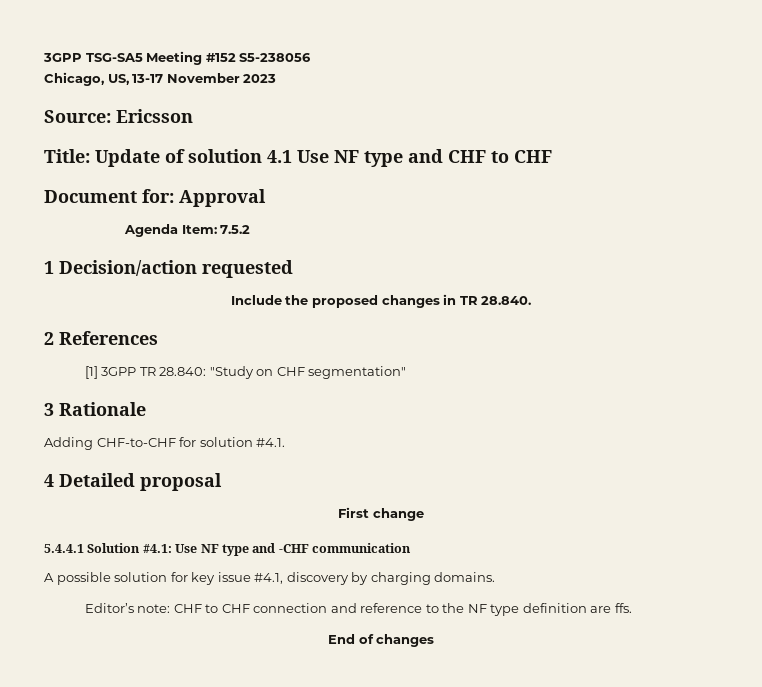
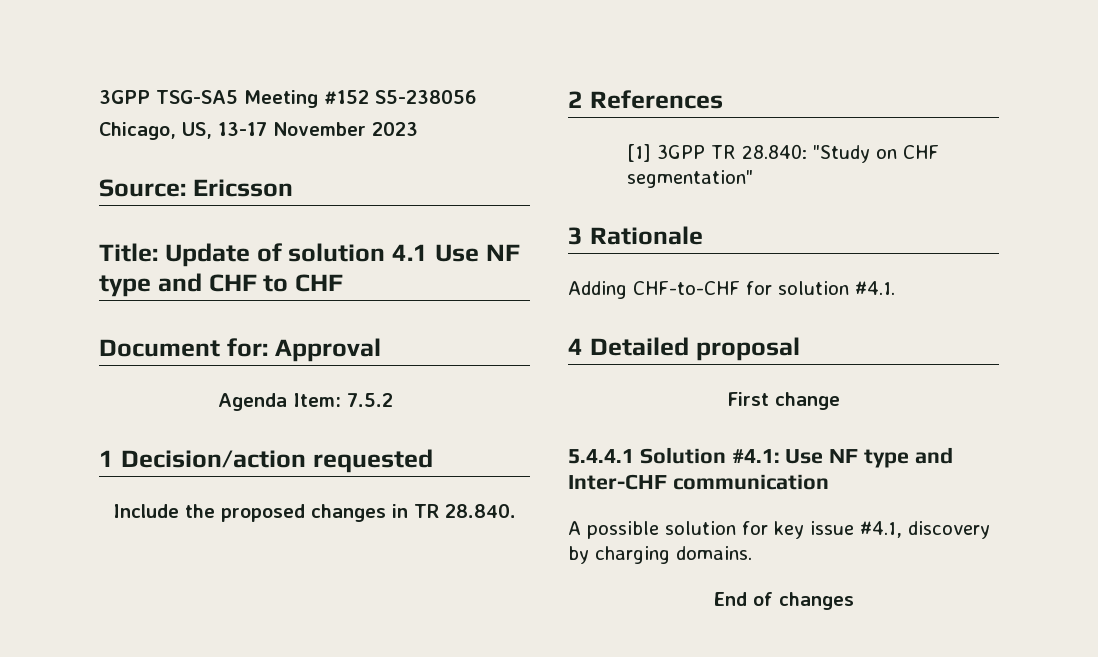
- 5.4.4.1 Solution #4.1: Use NF type and -CHF communication
+ 5.4.4.1 Solution #4.1: Use NF type and Inter-CHF communication
- Editor’s note: CHF to CHF connection and reference to the NF type definition are ffs.

